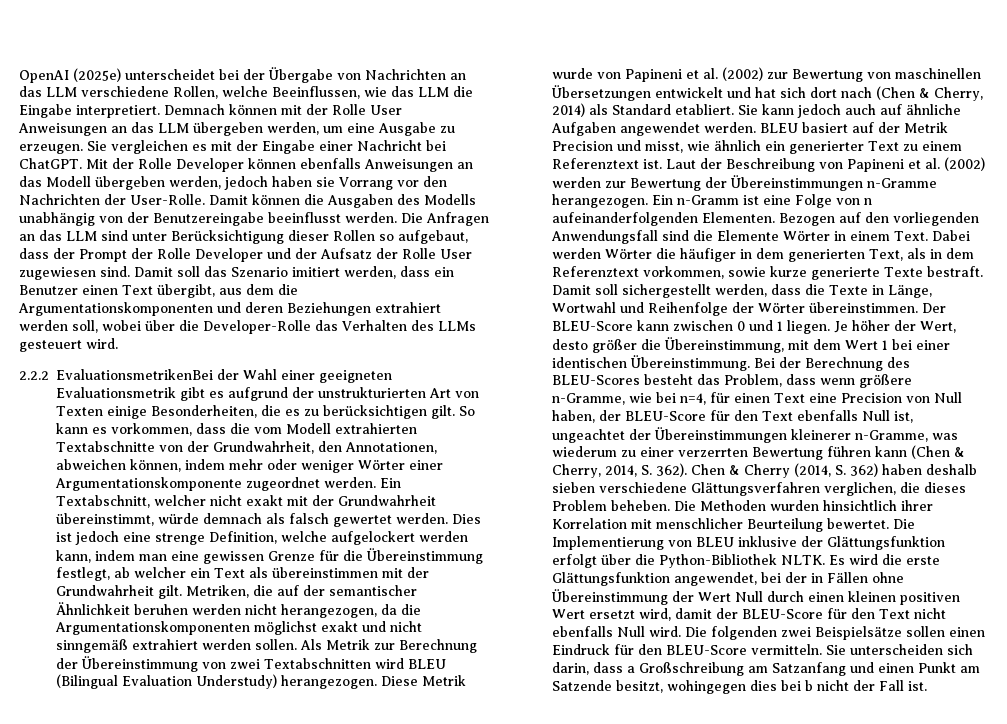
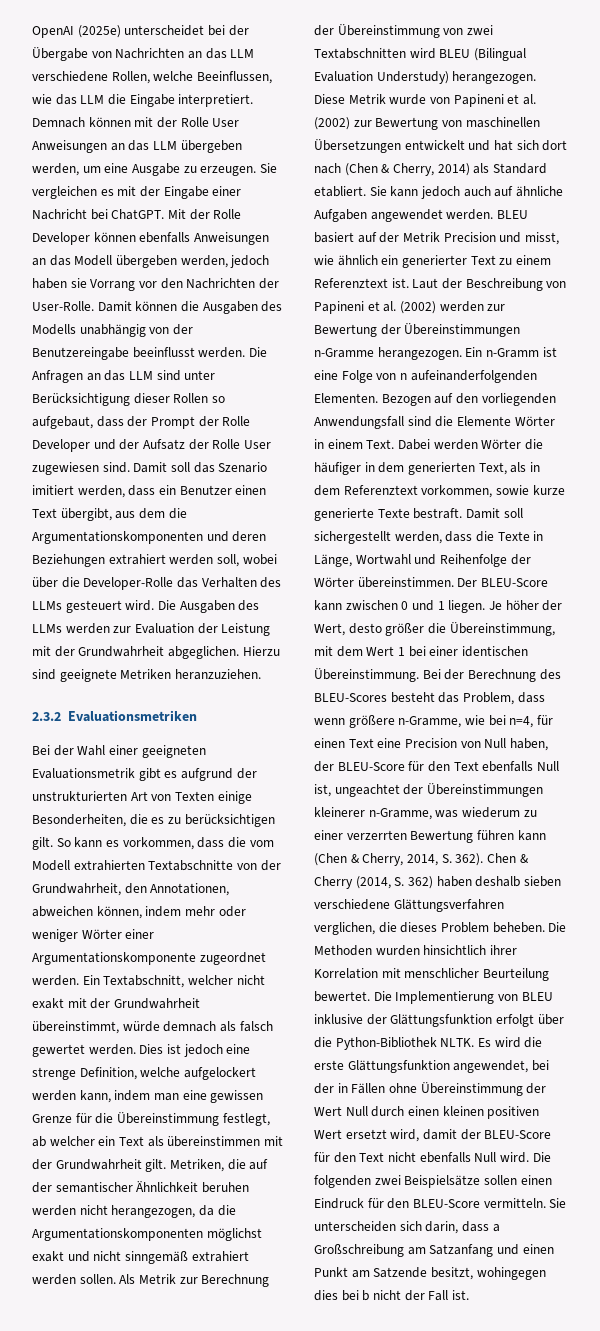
- Damit soll das Szenario imitiert werden, dass ein Benutzer einen Text übergibt, aus dem die Argumentationskomponenten und deren Beziehungen extrahiert werden soll, wobei über die Developer-Rolle das Verhalten des LLMs gesteuert wird.
- 2.2.2 EvaluationsmetrikenBei der Wahl einer geeigneten Evaluationsmetrik gibt es aufgrund der unstrukturierten Art von Texten einige Besonderheiten, die es zu berücksichtigen gilt.
+ Damit soll das Szenario imitiert werden, dass ein Benutzer einen Text übergibt, aus dem die Argumentationskomponenten und deren Beziehungen extrahiert werden soll, wobei über die Developer-Rolle das Verhalten des LLMs gesteuert wird. Die Ausgaben des LLMs werden zur Evaluation der Leistung mit der Grundwahrheit abgeglichen. Hierzu sind geeignete Metriken heranzuziehen.
+ 2.3.2 Evaluationsmetriken
+ Bei der Wahl einer geeigneten Evaluationsmetrik gibt es aufgrund der unstrukturierten Art von Texten einige Besonderheiten, die es zu berücksichtigen gilt.

